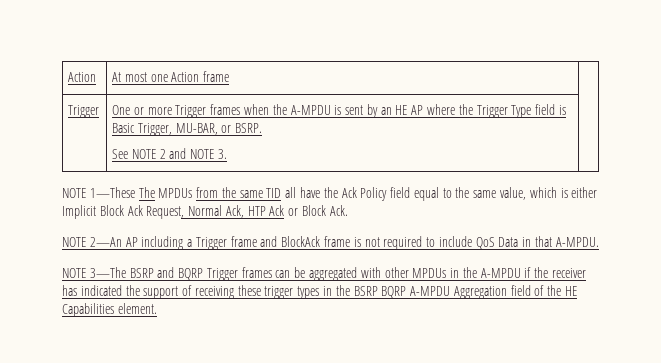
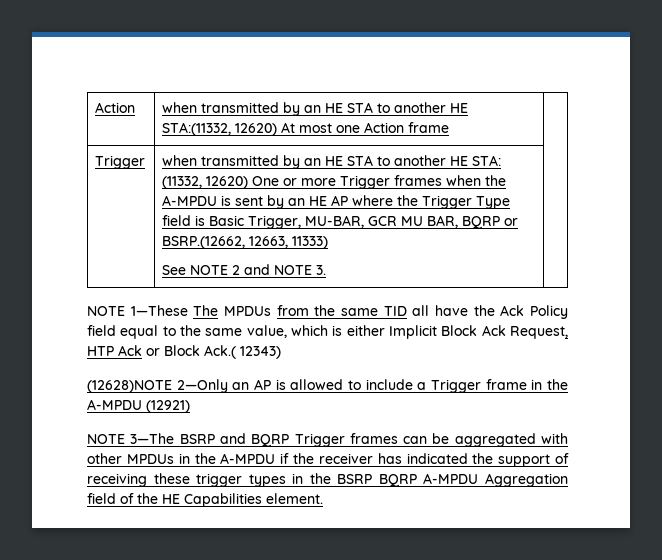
- Action | At most one Action frame |
+ Action | when transmitted by an HE STA to another HE STA:(11332, 12620) At most one Action frame |
- One or more Trigger frames when the A-MPDU is sent by an HE AP where the Trigger Type field is Basic Trigger, MU-BAR, or BSRP.
+ when transmitted by an HE STA to another HE STA: (11332, 12620) One or more Trigger frames when the A-MPDU is sent by an HE AP where the Trigger Type field is Basic Trigger, MU-BAR, GCR MU BAR, BQRP or BSRP.(12662, 12663, 11333)
- NOTE 1—These The MPDUs from the same TID all have the Ack Policy field equal to the same value, which is either Implicit Block Ack Request, Normal Ack, HTP Ack or Block Ack.
- NOTE 2—An AP including a Trigger frame and BlockAck frame is not required to include QoS Data in that A-MPDU.
+ NOTE 1—These The MPDUs from the same TID all have the Ack Policy field equal to the same value, which is either Implicit Block Ack Request, HTP Ack or Block Ack.( 12343)
+ (12628)NOTE 2—Only an AP is allowed to include a Trigger frame in the A-MPDU (12921)

